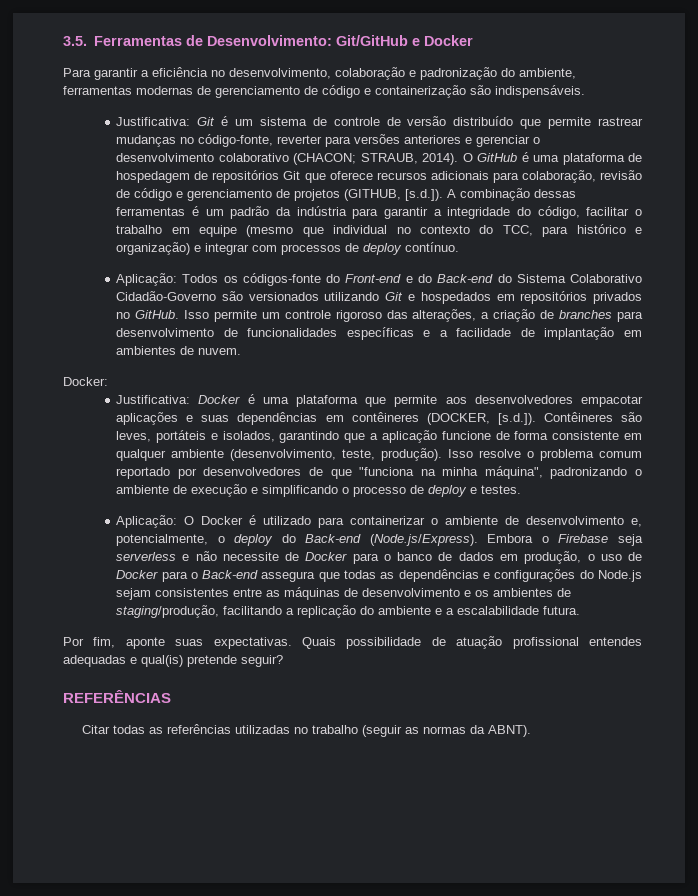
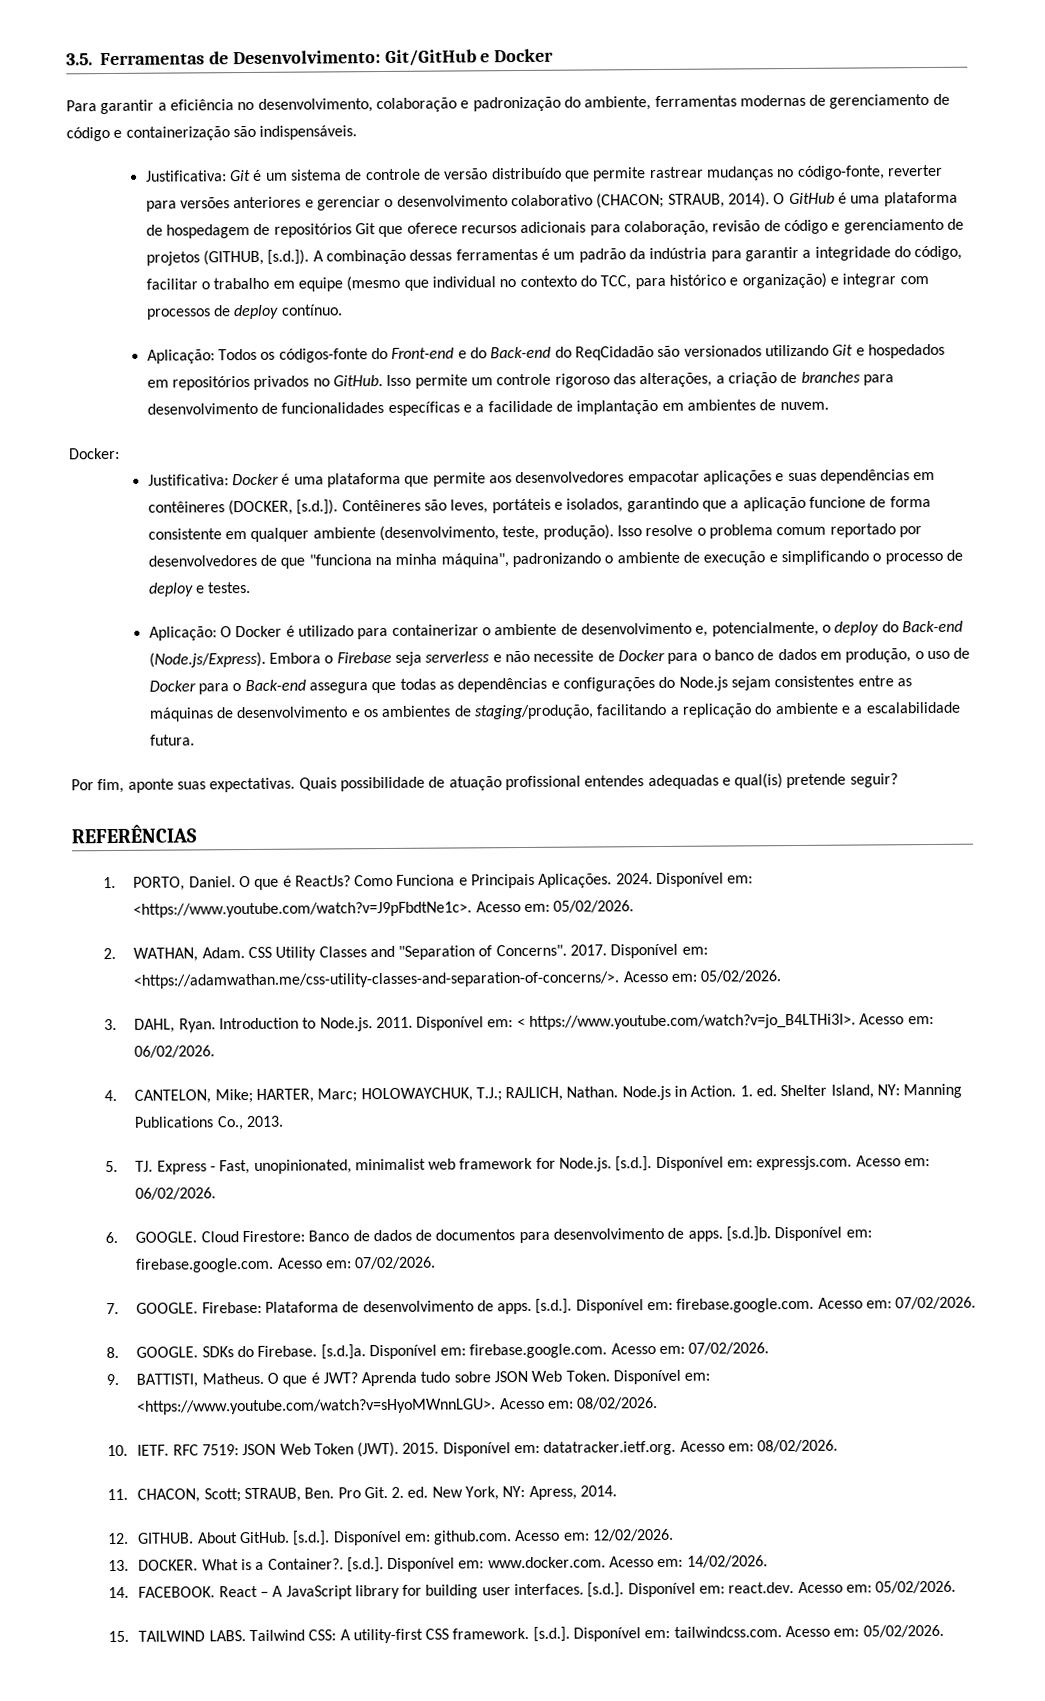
- Aplicação: Todos os códigos-fonte do Front-end e do Back-end do Sistema Colaborativo Cidadão-Governo são versionados utilizando Git e hospedados em repositórios privados no GitHub.
+ Aplicação: Todos os códigos-fonte do Front-end e do Back-end do ReqCidadão são versionados utilizando Git e hospedados em repositórios privados no GitHub.
- Citar todas as referências utilizadas no trabalho (seguir as normas da ABNT).
+ 1. PORTO, Daniel. O que é ReactJs? Como Funciona e Principais Aplicações. 2024. Disponível em: <https://www.youtube.com/watch?v=J9pFbdtNe1c>. Acesso em: 05/02/2026.
+ 2. WATHAN, Adam. CSS Utility Classes and "Separation of Concerns". 2017. Disponível em: <https://adamwathan.me/css-utility-classes-and-separation-of-concerns/>. Acesso em: 05/02/2026.
+ 3. DAHL, Ryan. Introduction to Node.js. 2011. Disponível em: < https://www.youtube.com/watch?v=jo_B4LTHi3I>. Acesso em: 06/02/2026.
+ 4. CANTELON, Mike; HARTER, Marc; HOLOWAYCHUK, T.J.; RAJLICH, Nathan. Node.js in Action. 1. ed. Shelter Island, NY: Manning Publications Co., 2013.
+ 5. TJ. Express - Fast, unopinionated, minimalist web framework for Node.js. [s.d.]. Disponível em: expressjs.com. Acesso em: 06/02/2026.
+ 6. GOOGLE. Cloud Firestore: Banco de dados de documentos para desenvolvimento de apps. [s.d.]b. Disponível em: firebase.google.com. Acesso em: 07/02/2026.
+ 7. GOOGLE. Firebase: Plataforma de desenvolvimento de apps. [s.d.]. Disponível em: firebase.google.com. Acesso em: 07/02/2026.
+ 8. GOOGLE. SDKs do Firebase. [s.d.]a. Disponível em: firebase.google.com. Acesso em: 07/02/2026.
+ 9. BATTISTI, Matheus. O que é JWT? Aprenda tudo sobre JSON Web Token. Disponível em: <https://www.youtube.com/watch?v=sHyoMWnnLGU>. Acesso em: 08/02/2026.
+ 10. IETF. RFC 7519: JSON Web Token (JWT). 2015. Disponível em: datatracker.ietf.org. Acesso em: 08/02/2026.
+ 11. CHACON, Scott; STRAUB, Ben. Pro Git. 2. ed. New York, NY: Apress, 2014.
+ 12. GITHUB. About GitHub. [s.d.]. Disponível em: github.com. Acesso em: 12/02/2026.
+ 13. DOCKER. What is a Container?. [s.d.]. Disponível em: www.docker.com. Acesso em: 14/02/2026.
+ 14. FACEBOOK. React – A JavaScript library for building user interfaces. [s.d.]. Disponível em: react.dev. Acesso em: 05/02/2026.
+ 15. TAILWIND LABS. Tailwind CSS: A utility-first CSS framework. [s.d.]. Disponível em: tailwindcss.com. Acesso em: 05/02/2026.

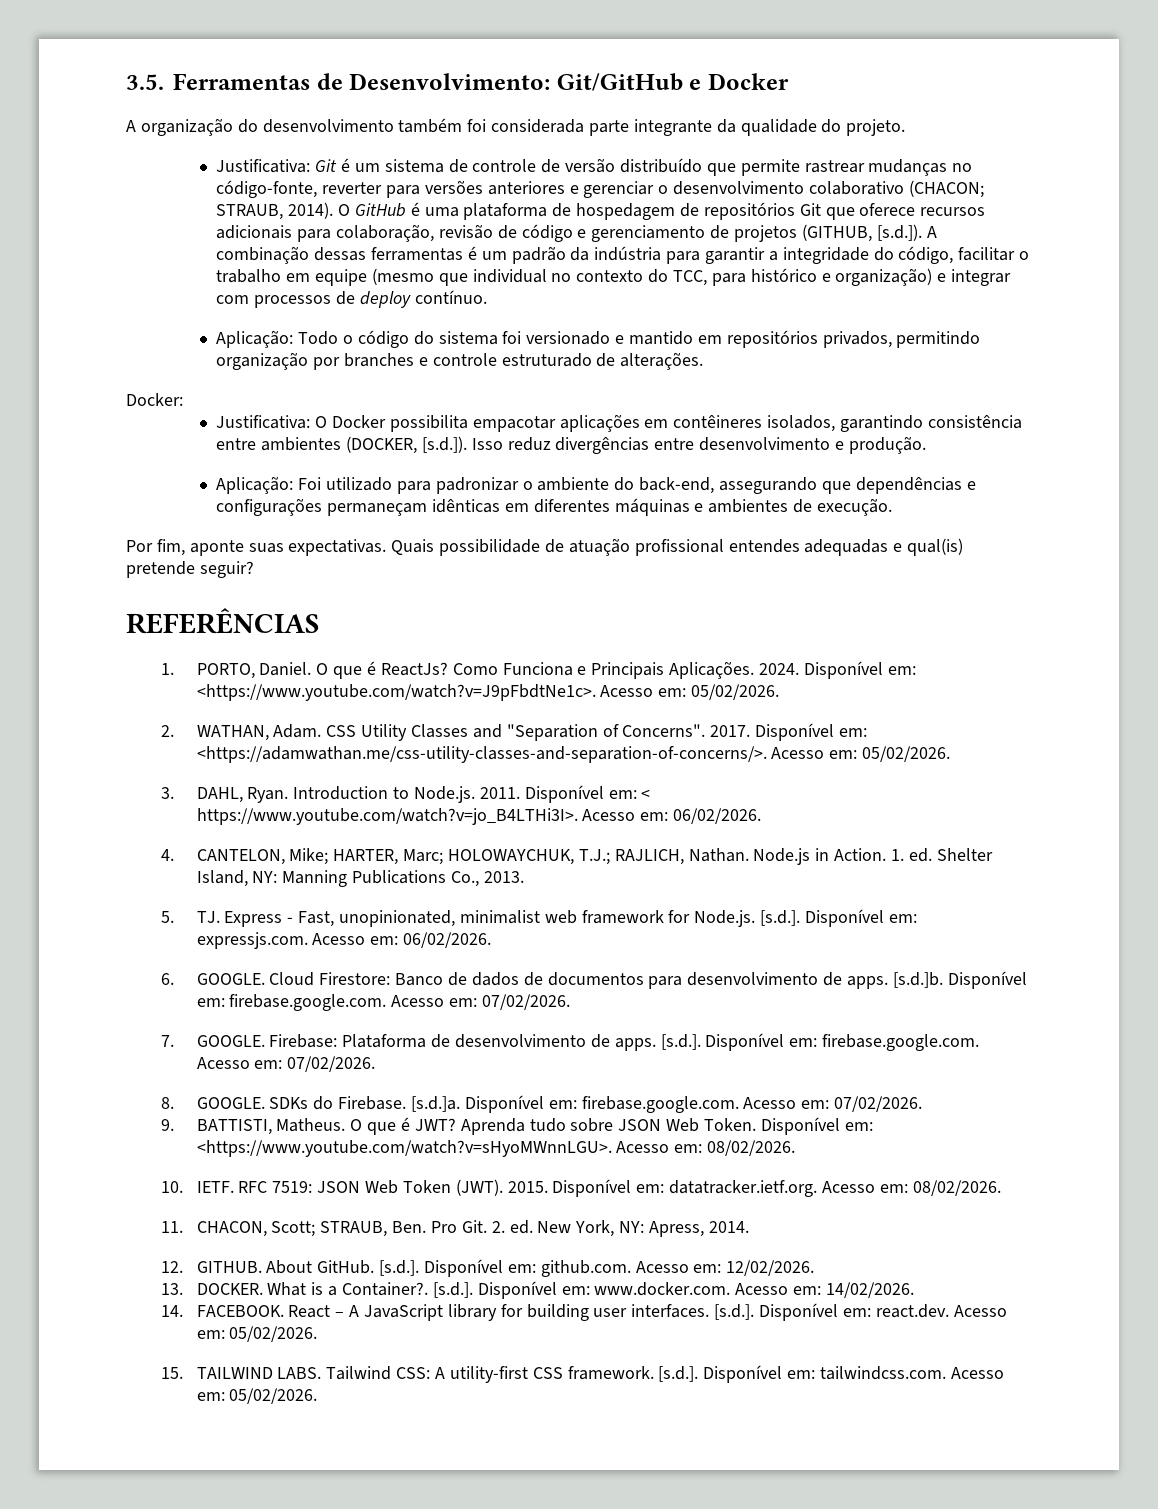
- Para garantir a eficiência no desenvolvimento, colaboração e padronização do ambiente, ferramentas modernas de gerenciamento de código e containerização são indispensáveis.
+ A organização do desenvolvimento também foi considerada parte integrante da qualidade do projeto.
- Aplicação: Todos os códigos-fonte do Front-end e do Back-end do ReqCidadão são versionados utilizando Git e hospedados em repositórios privados no GitHub. Isso permite um controle rigoroso das alterações, a criação de branches para desenvolvimento de funcionalidades específicas e a facilidade de implantação em ambientes de nuvem.
+ Aplicação: Todo o código do sistema foi versionado e mantido em repositórios privados, permitindo organização por branches e controle estruturado de alterações.
  Docker:
- Justificativa: Docker é uma plataforma que permite aos desenvolvedores empacotar aplicações e suas dependências em contêineres (DOCKER, [s.d.]). Contêineres são leves, portáteis e isolados, garantindo que a aplicação funcione de forma consistente em qualquer ambiente (desenvolvimento, teste, produção). Isso resolve o problema comum reportado por desenvolvedores de que "funciona na minha máquina", padronizando o ambiente de execução e simplificando o processo de deploy e testes.
- Aplicação: O Docker é utilizado para containerizar o ambiente de desenvolvimento e, potencialmente, o deploy do Back-end (Node.js/Express). Embora o Firebase seja serverless e não necessite de Docker para o banco de dados em produção, o uso de Docker para o Back-end assegura que todas as dependências e configurações do Node.js sejam consistentes entre as máquinas de desenvolvimento e os ambientes de staging/produção, facilitando a replicação do ambiente e a escalabilidade futura.
+ Justificativa: O Docker possibilita empacotar aplicações em contêineres isolados, garantindo consistência entre ambientes (DOCKER, [s.d.]). Isso reduz divergências entre desenvolvimento e produção.
+ Aplicação: Foi utilizado para padronizar o ambiente do back-end, assegurando que dependências e configurações permaneçam idênticas em diferentes máquinas e ambientes de execução.

